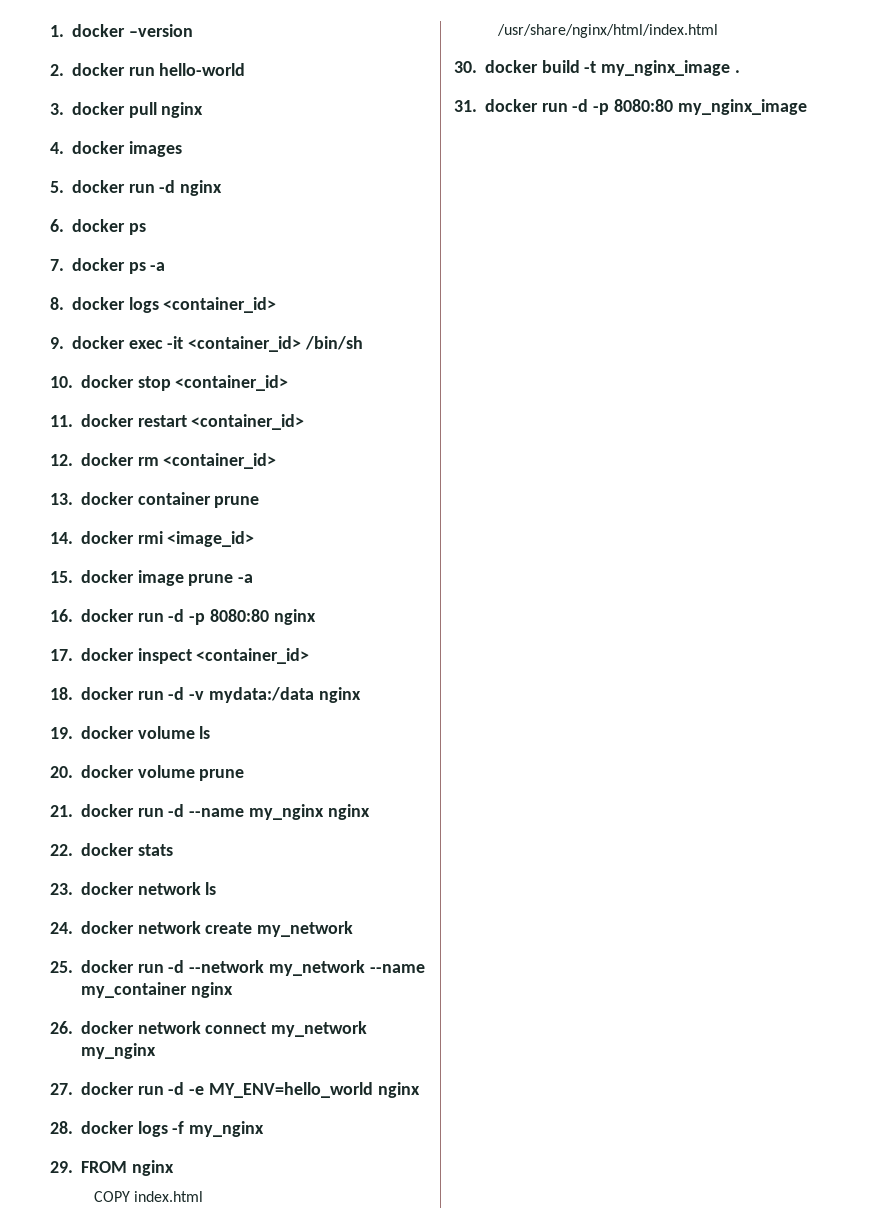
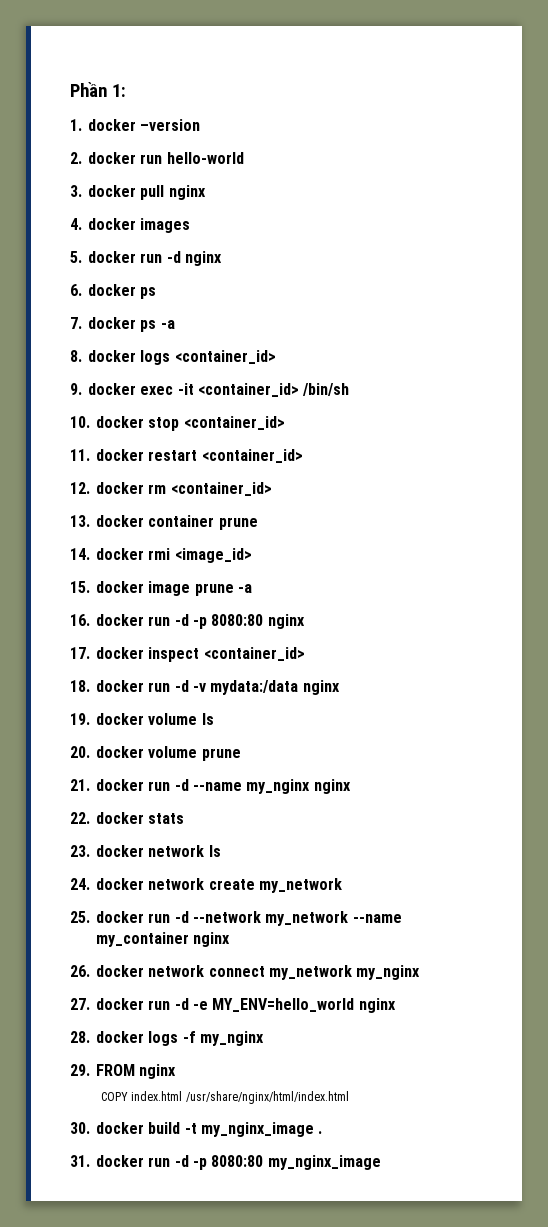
+ Phần 1:

